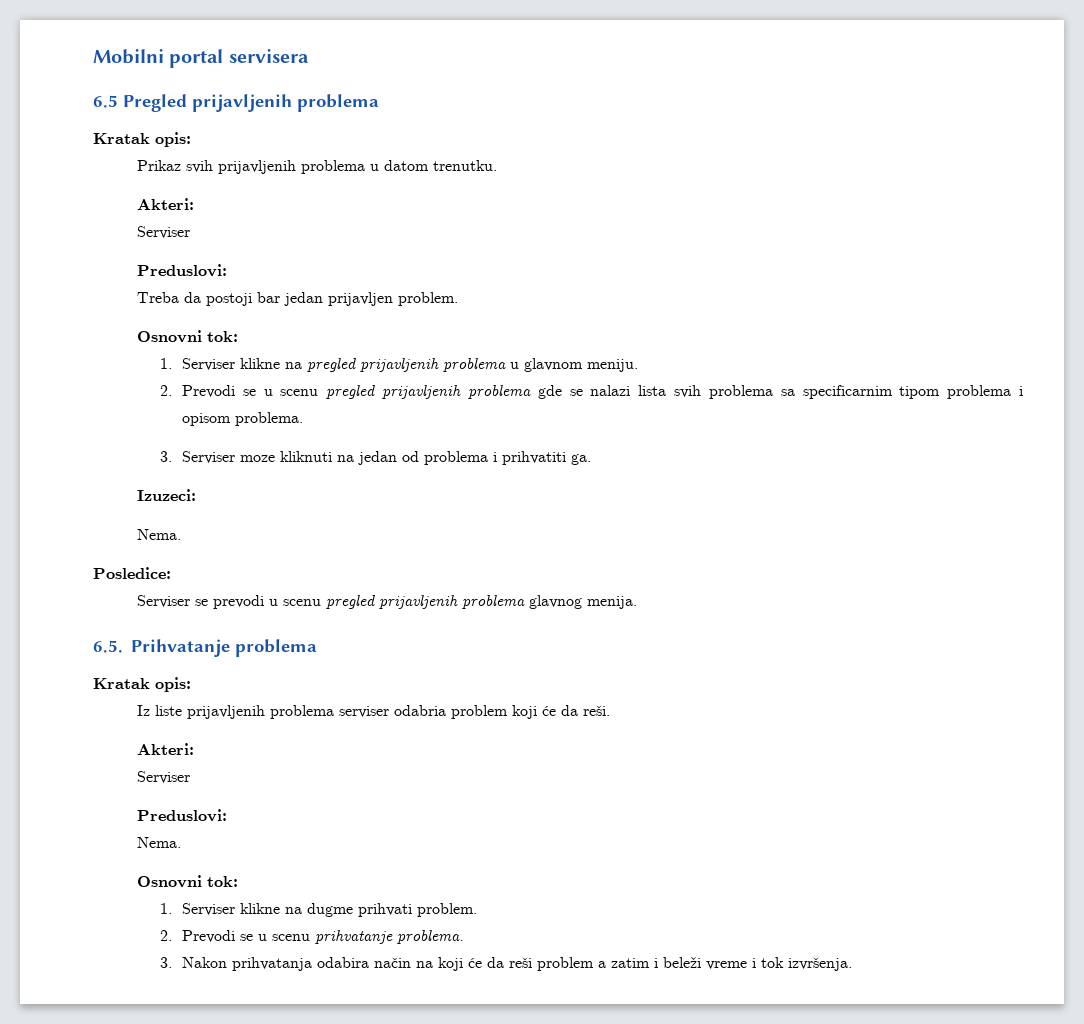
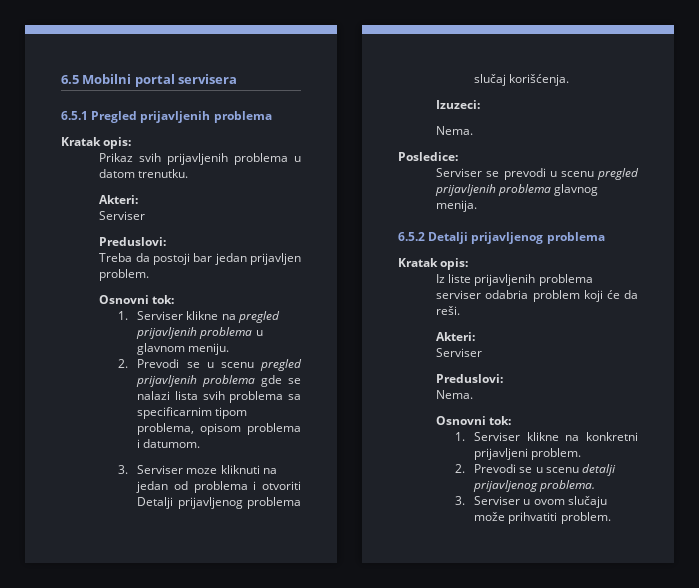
- Mobilni portal servisera
+ 6.5 Mobilni portal servisera
- 6.5 Pregled prijavljenih problema
+ 6.5.1 Pregled prijavljenih problema
- 2. Prevodi se u scenu pregled prijavljenih problema gde se nalazi lista svih problema sa specificarnim tipom problema i opisom problema.
+ 2. Prevodi se u scenu pregled prijavljenih problema gde se nalazi lista svih problema sa specificarnim tipom problema, opisom problema i datumom.
- 3. Serviser moze kliknuti na jedan od problema i prihvatiti ga.
+ 3. Serviser moze kliknuti na jedan od problema i otvoriti Detalji prijavljenog problema slučaj korišćenja.
- 6.5. Prihvatanje problema
+ 6.5.2 Detalji prijavljenog problema
- 1. Serviser klikne na dugme prihvati problem.
+ 1. Serviser klikne na konkretni prijavljeni problem.
- 2. Prevodi se u scenu prihvatanje problema.
- 3. Nakon prihvatanja odabira način na koji će da reši problem a zatim i beleži vreme i tok izvršenja.
+ 2. Prevodi se u scenu detalji prijavljenog problema.
+ 3. Serviser u ovom slučaju može prihvatiti problem.

